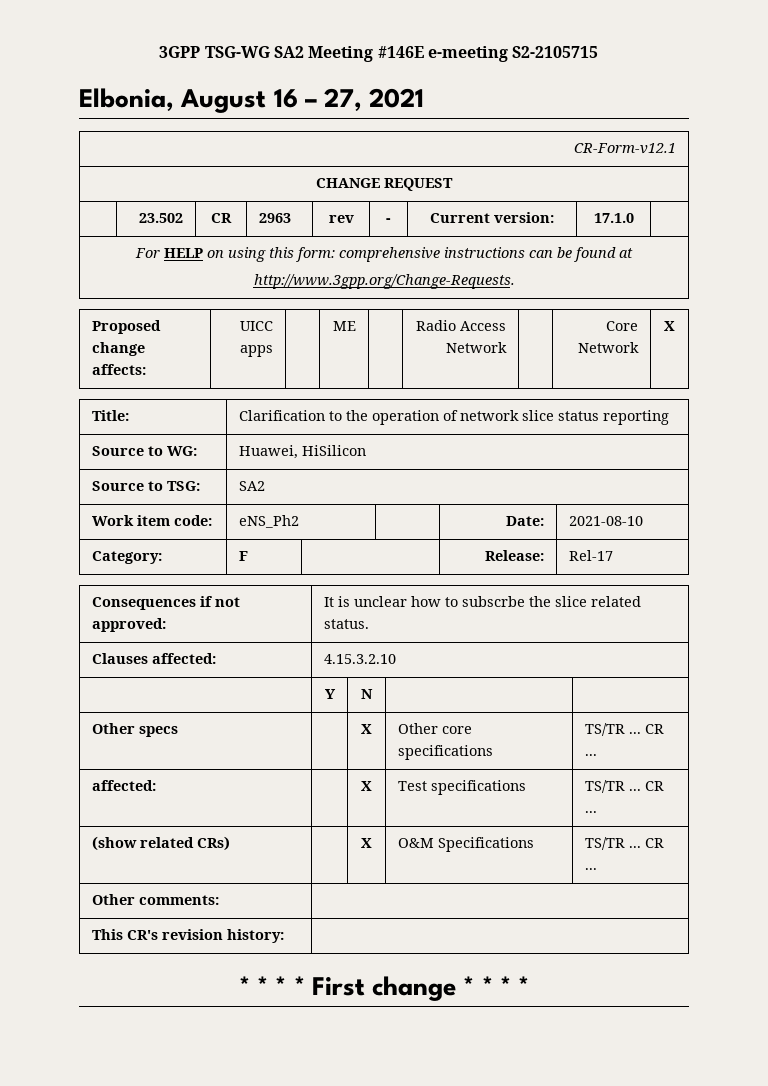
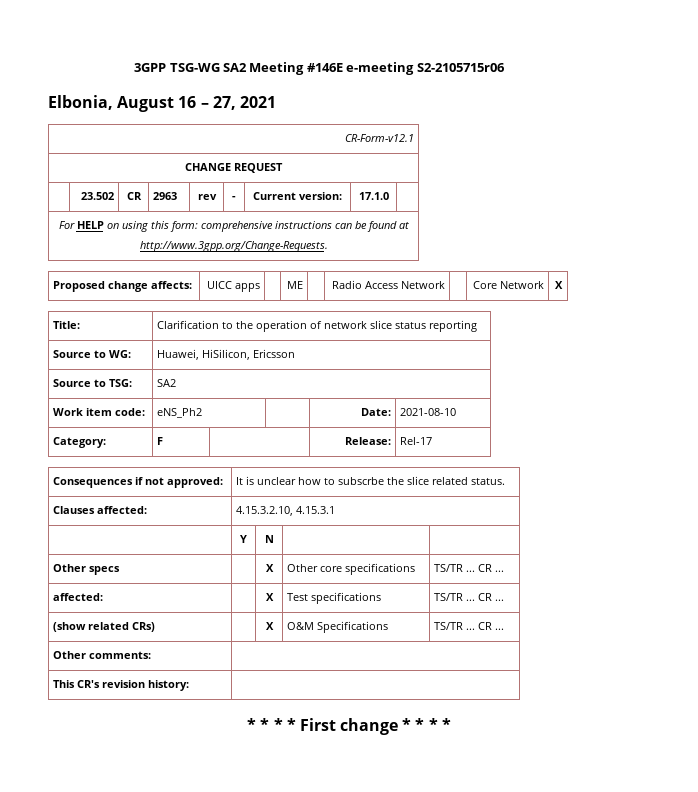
- 3GPP TSG-WG SA2 Meeting #146E e-meeting S2-2105715
+ 3GPP TSG-WG SA2 Meeting #146E e-meeting S2-2105715r06
- Source to WG: | Huawei, HiSilicon
+ Source to WG: | Huawei, HiSilicon, Ericsson
- Clauses affected: | 4.15.3.2.10
+ Clauses affected: | 4.15.3.2.10, 4.15.3.1

